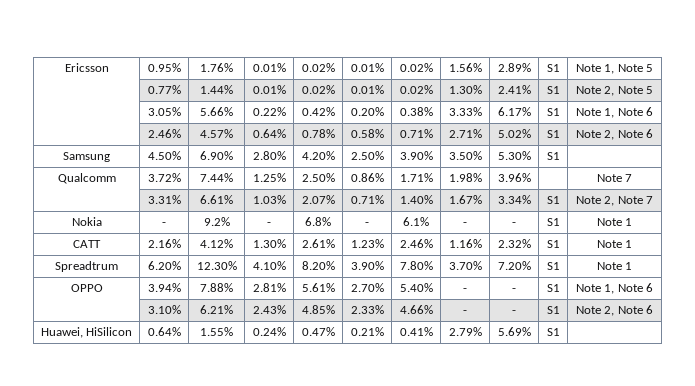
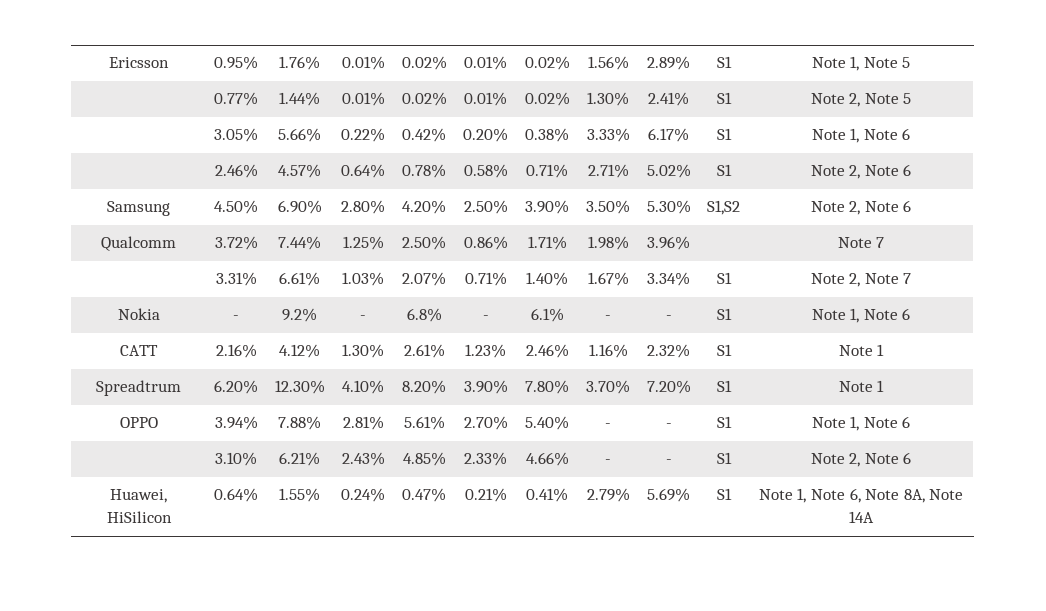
- Samsung | 4.50% | 6.90% | 2.80% | 4.20% | 2.50% | 3.90% | 3.50% | 5.30% | S1 |
+ Samsung | 4.50% | 6.90% | 2.80% | 4.20% | 2.50% | 3.90% | 3.50% | 5.30% | S1,S2 | Note 2, Note 6
- Nokia | - | 9.2% | - | 6.8% | - | 6.1% | - | - | S1 | Note 1
+ Nokia | - | 9.2% | - | 6.8% | - | 6.1% | - | - | S1 | Note 1, Note 6
- Huawei, HiSilicon | 0.64% | 1.55% | 0.24% | 0.47% | 0.21% | 0.41% | 2.79% | 5.69% | S1 |
+ Huawei, HiSilicon | 0.64% | 1.55% | 0.24% | 0.47% | 0.21% | 0.41% | 2.79% | 5.69% | S1 | Note 1, Note 6, Note 8A, Note 14A

